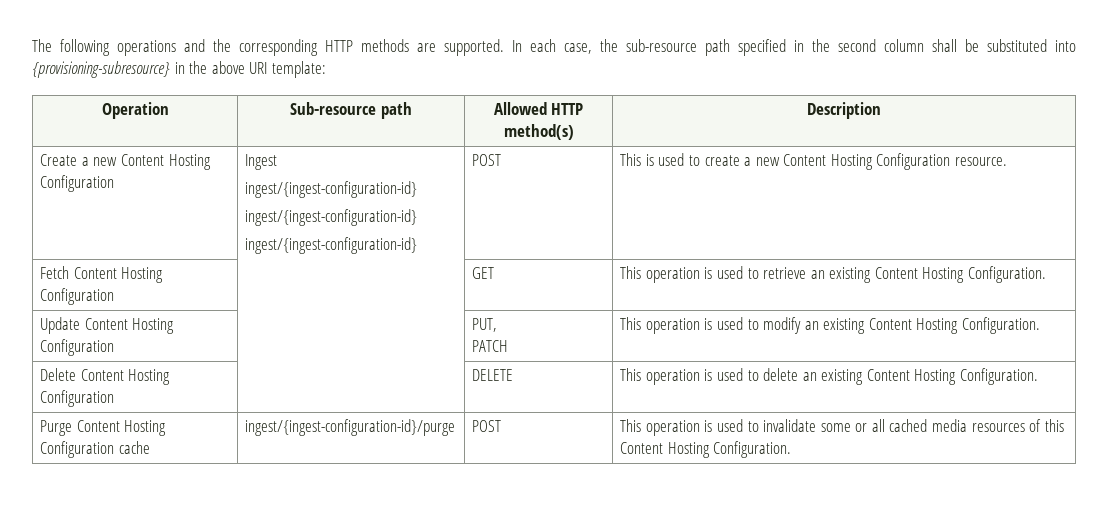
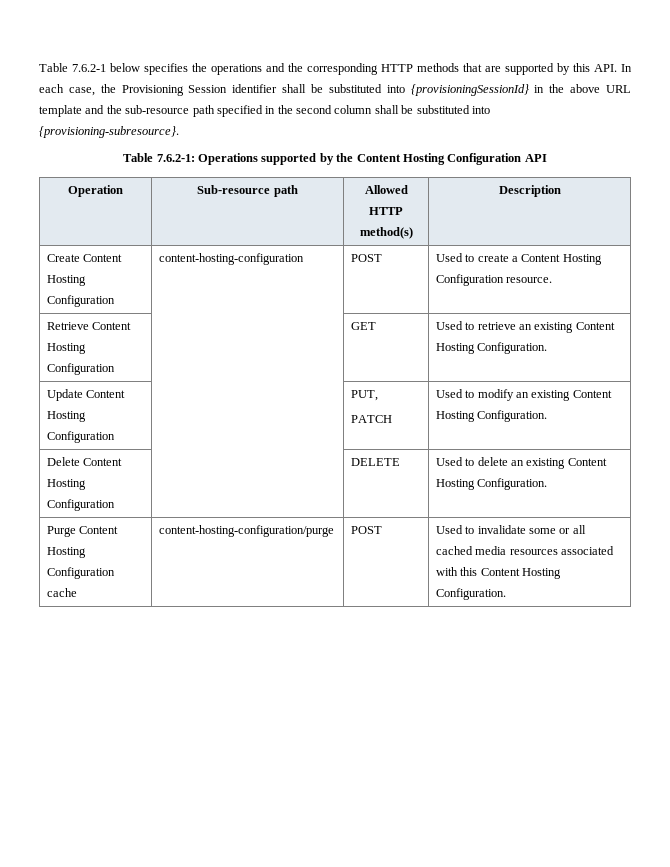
- The following operations and the corresponding HTTP methods are supported. In each case, the sub-resource path specified in the second column shall be substituted into {provisioning-subresource} in the above URI template:
+ Table 7.6.2-1 below specifies the operations and the corresponding HTTP methods that are supported by this API. In each case, the Provisioning Session identifier shall be substituted into {provisioningSessionId} in the above URL template and the sub-resource path specified in the second column shall be substituted into {provisioning-subresource}.
+ Table 7.6.2-1: Operations supported by the Content Hosting Configuration API
- Create a new Content Hosting Configuration | Ingest
- ingest/{ingest-configuration-id}
- ingest/{ingest-configuration-id}
- ingest/{ingest-configuration-id} | POST | This is used to create a new Content Hosting Configuration resource.
+ Create Content Hosting Configuration | content-hosting-configuration | POST | Used to create a Content Hosting Configuration resource.
- Fetch Content Hosting Configuration | | GET | This operation is used to retrieve an existing Content Hosting Configuration.
+ Retrieve Content Hosting Configuration | | GET | Used to retrieve an existing Content Hosting Configuration.
  Update Content Hosting Configuration | | PUT,
- PATCH | This operation is used to modify an existing Content Hosting Configuration.
+ PATCH | Used to modify an existing Content Hosting Configuration.
- Delete Content Hosting Configuration | | DELETE | This operation is used to delete an existing Content Hosting Configuration.
+ Delete Content Hosting Configuration | | DELETE | Used to delete an existing Content Hosting Configuration.
- Purge Content Hosting Configuration cache | ingest/{ingest-configuration-id}/purge | POST | This operation is used to invalidate some or all cached media resources of this Content Hosting Configuration.
+ Purge Content Hosting Configuration cache | content-hosting-configuration/purge | POST | Used to invalidate some or all cached media resources associated with this Content Hosting Configuration.

